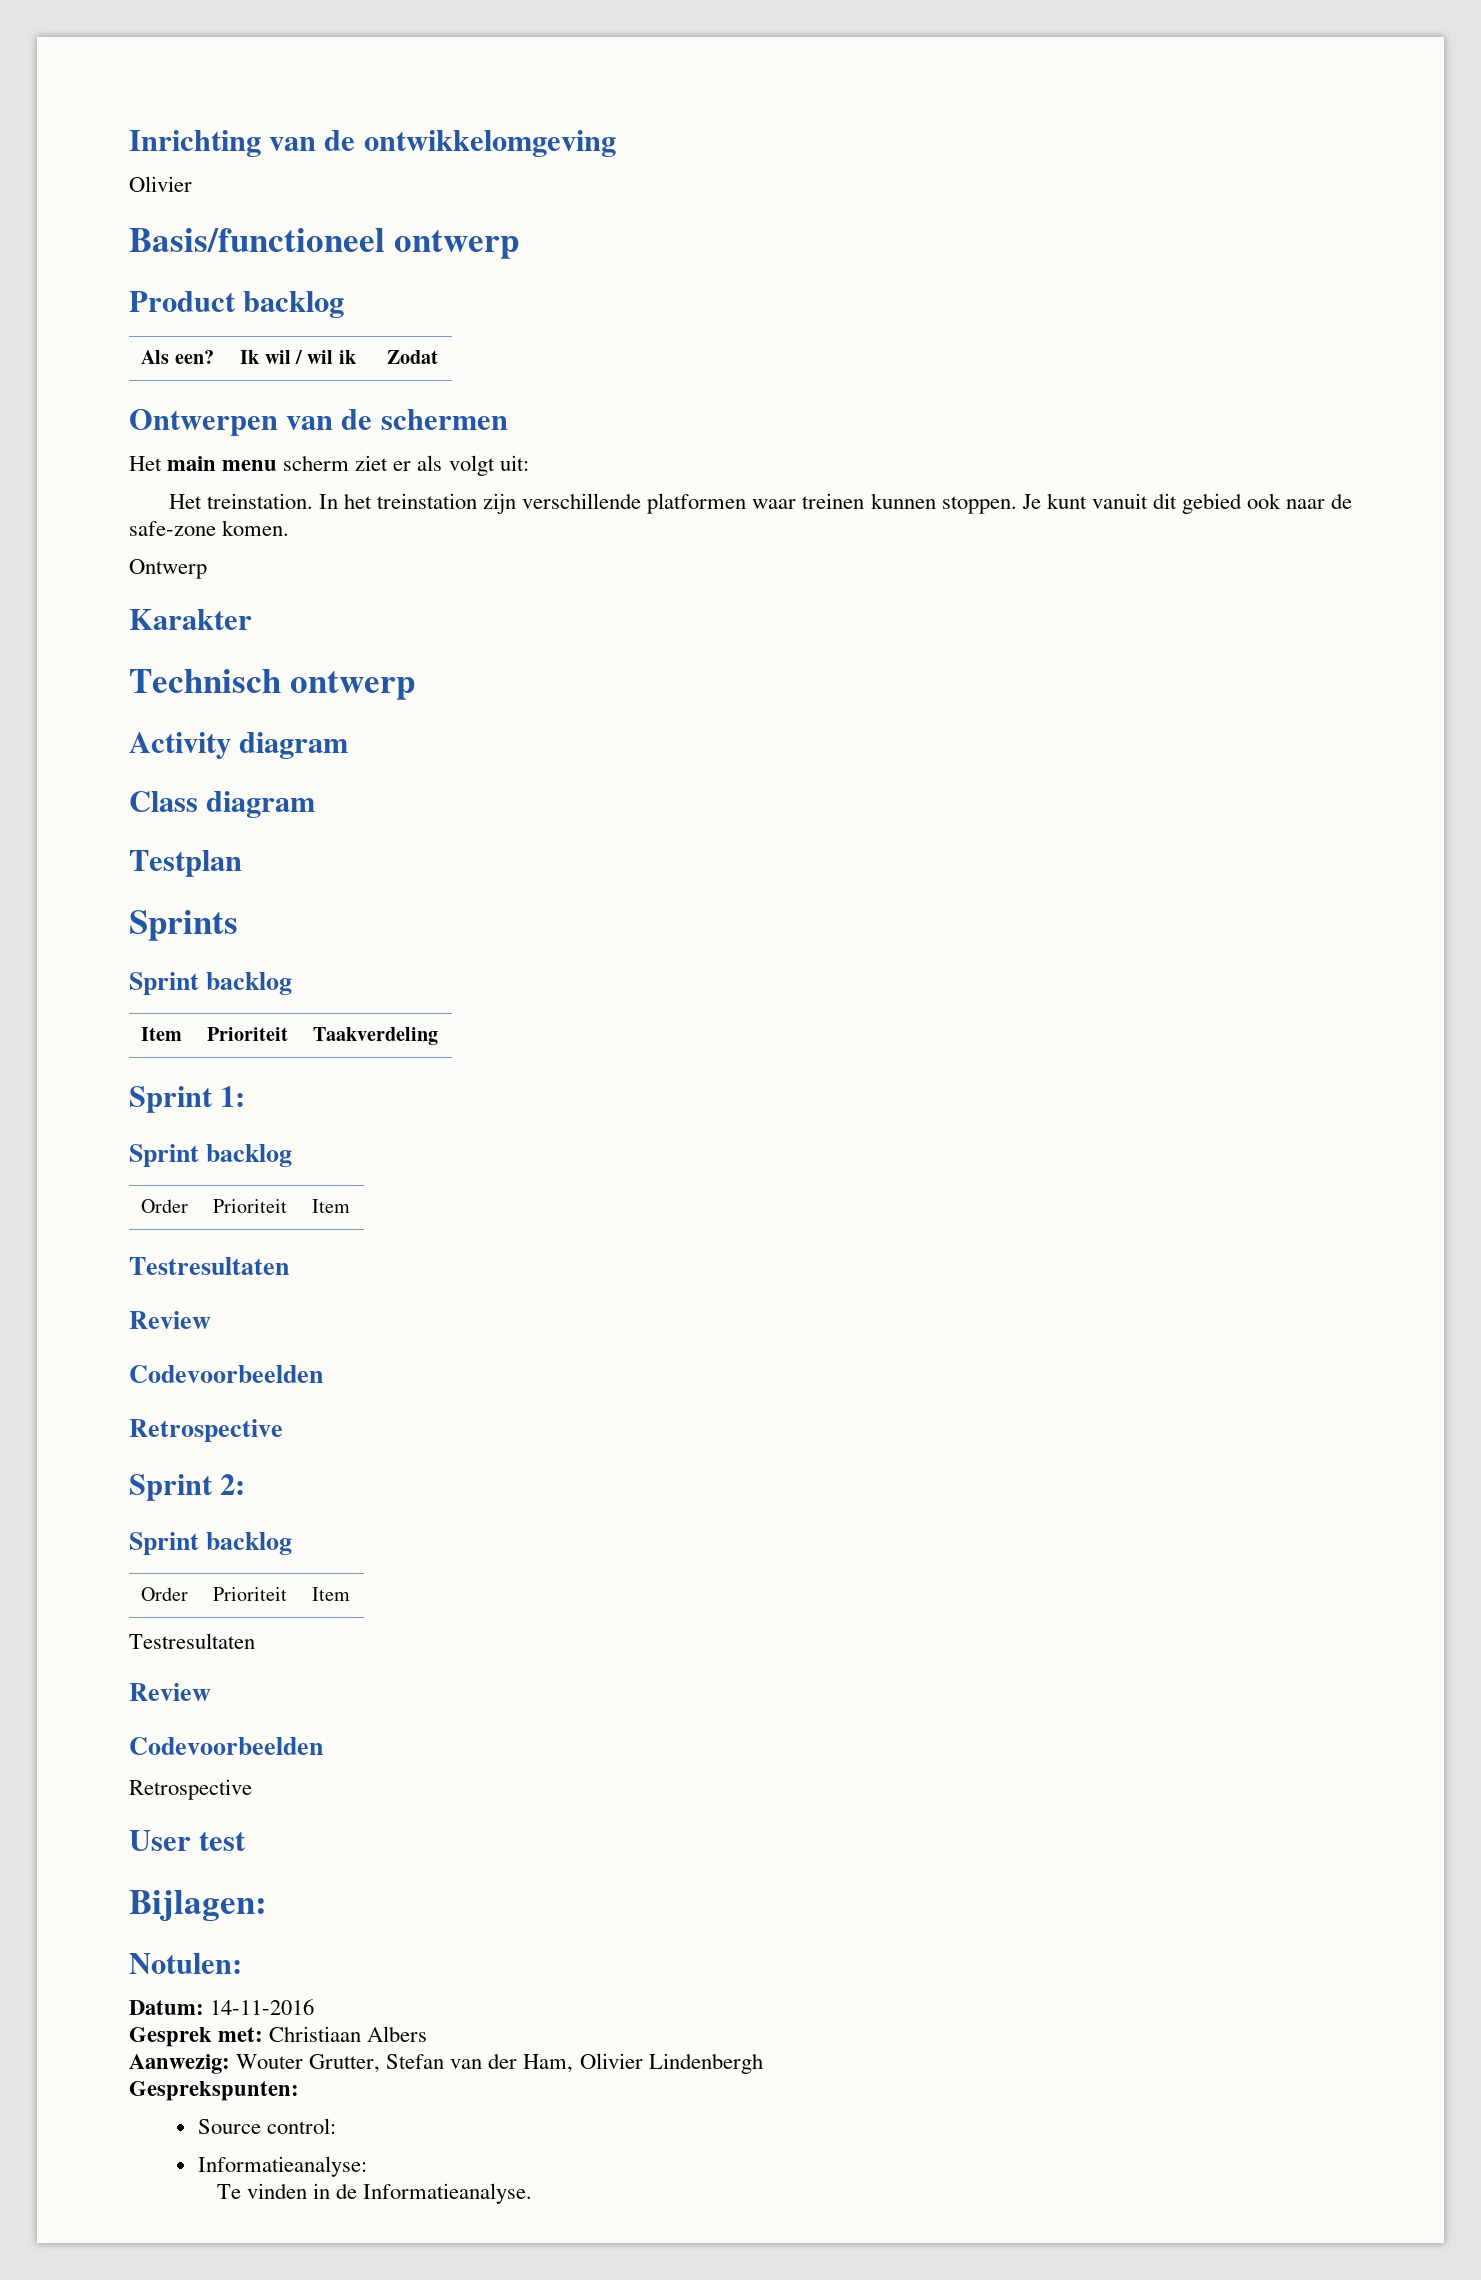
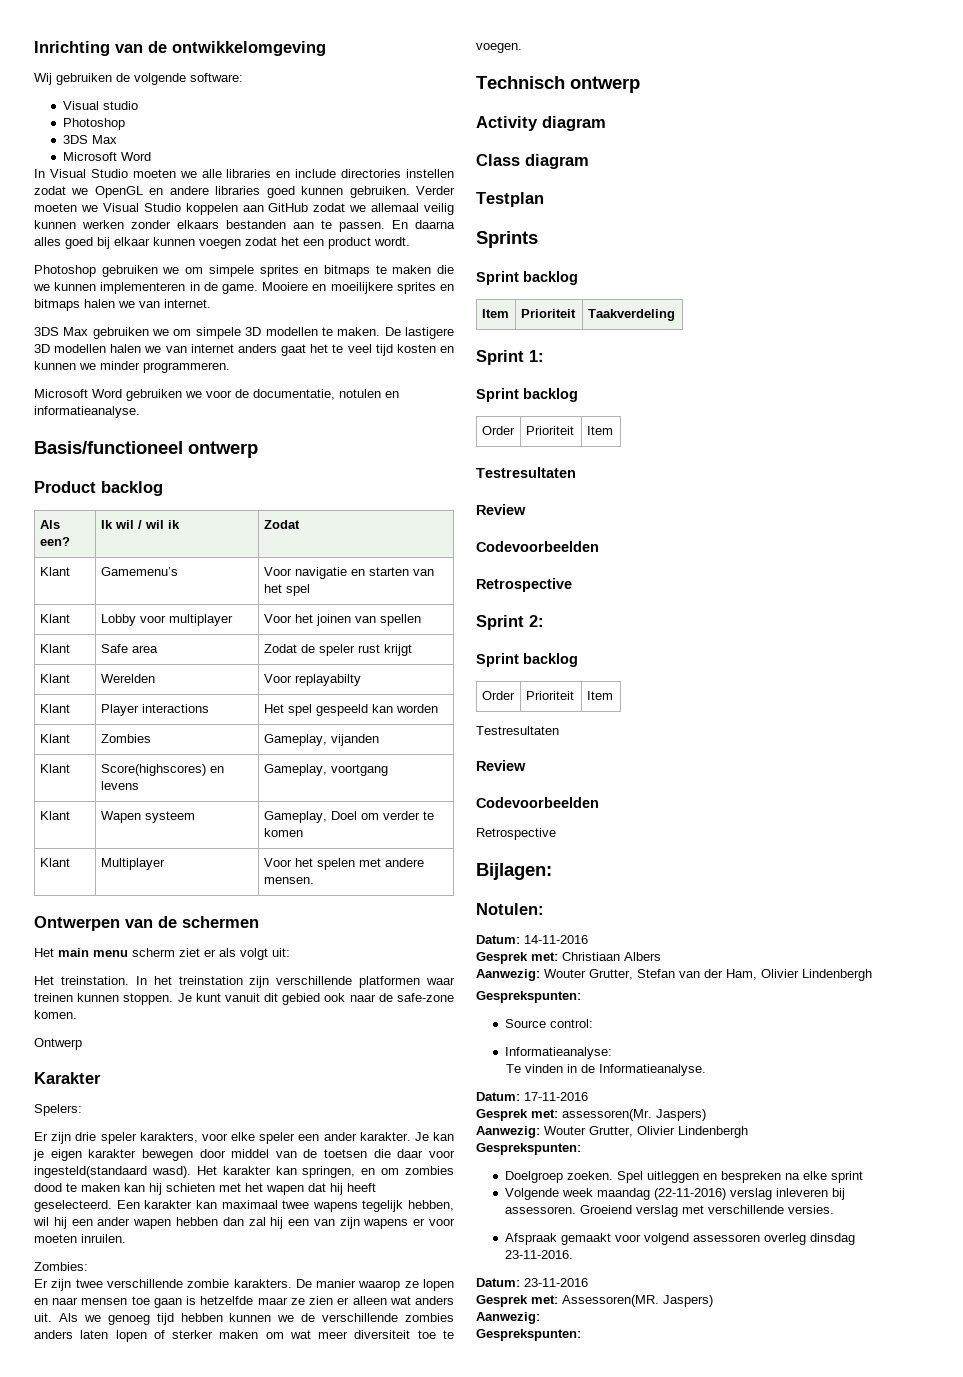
  Inrichting van de ontwikkelomgeving
- Olivier
+ Wij gebruiken de volgende software:
+ Visual studio
+ Photoshop
+ 3DS Max
+ Microsoft Word
+ In Visual Studio moeten we alle libraries en include directories instellen zodat we OpenGL en andere libraries goed kunnen gebruiken. Verder moeten we Visual Studio koppelen aan GitHub zodat we allemaal veilig kunnen werken zonder elkaars bestanden aan te passen. En daarna alles goed bij elkaar kunnen voegen zodat het een product wordt.
+ Photoshop gebruiken we om simpele sprites en bitmaps te maken die we kunnen implementeren in de game. Mooiere en moeilijkere sprites en bitmaps halen we van internet.
+ 3DS Max gebruiken we om simpele 3D modellen te maken. De lastigere 3D modellen halen we van internet anders gaat het te veel tijd kosten en kunnen we minder programmeren.
+ Microsoft Word gebruiken we voor de documentatie, notulen en informatieanalyse.
+ Klant | Gamemenu’s | Voor navigatie en starten van het spel
+ Klant | Lobby voor multiplayer | Voor het joinen van spellen
+ Klant | Safe area | Zodat de speler rust krijgt
+ Klant | Werelden | Voor replayabilty
+ Klant | Player interactions | Het spel gespeeld kan worden
+ Klant | Zombies | Gameplay, vijanden
+ Klant | Score(highscores) en levens | Gameplay, voortgang
+ Klant | Wapen systeem | Gameplay, Doel om verder te komen
+ Klant | Multiplayer | Voor het spelen met andere mensen.
+ Spelers:
+ Er zijn drie speler karakters, voor elke speler een ander karakter. Je kan je eigen karakter bewegen door middel van de toetsen die daar voor ingesteld(standaard wasd). Het karakter kan springen, en om zombies dood te maken kan hij schieten met het wapen dat hij heeft geselecteerd. Een karakter kan maximaal twee wapens tegelijk hebben, wil hij een ander wapen hebben dan zal hij een van zijn wapens er voor moeten inruilen.
+ Zombies:
+ Er zijn twee verschillende zombie karakters. De manier waarop ze lopen en naar mensen toe gaan is hetzelfde maar ze zien er alleen wat anders uit. Als we genoeg tijd hebben kunnen we de verschillende zombies anders laten lopen of sterker maken om wat meer diversiteit toe te voegen.
- User test
+ Datum: 17-11-2016
+ Gesprek met: assessoren(Mr. Jaspers)
+ Aanwezig: Wouter Grutter, Olivier Lindenbergh
+ Gesprekspunten:
+ Doelgroep zoeken. Spel uitleggen en bespreken na elke sprint
+ Volgende week maandag (22-11-2016) verslag inleveren bij assessoren. Groeiend verslag met verschillende versies.
+ Afspraak gemaakt voor volgend assessoren overleg dinsdag 23-11-2016.
+ Datum: 23-11-2016
+ Gesprek met: Assessoren(MR. Jaspers)
+ Aanwezig:
+ Gesprekspunten:

